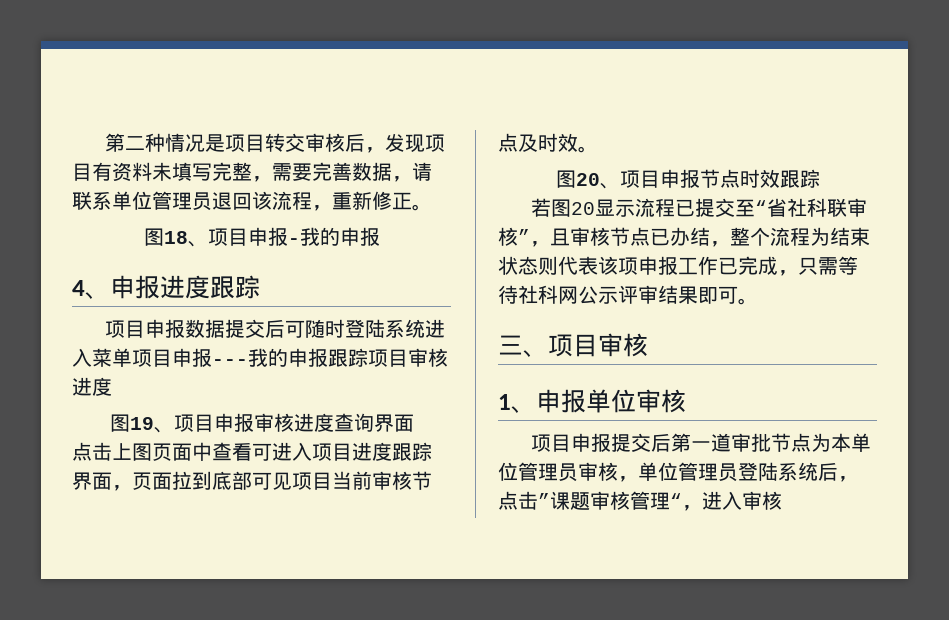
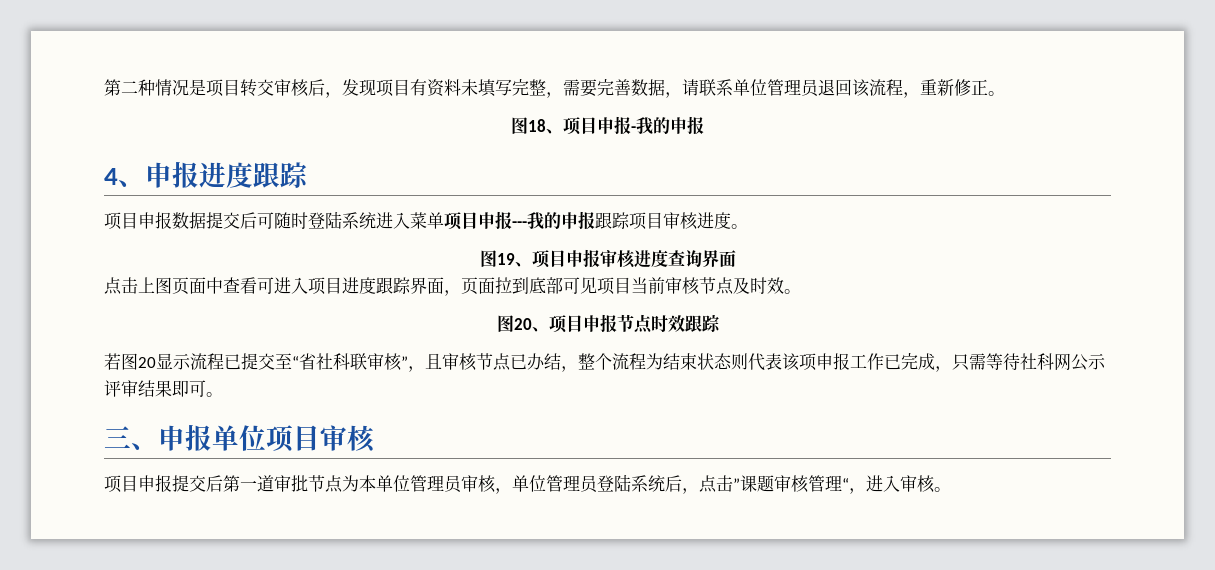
- 项目申报数据提交后可随时登陆系统进入菜单项目申报---我的申报跟踪项目审核进度
+ 项目申报数据提交后可随时登陆系统进入菜单项目申报---我的申报跟踪项目审核进度。
- 三、项目审核
- 1、申报单位审核
+ 三、申报单位项目审核
- 项目申报提交后第一道审批节点为本单位管理员审核，单位管理员登陆系统后，点击”课题审核管理“，进入审核
+ 项目申报提交后第一道审批节点为本单位管理员审核，单位管理员登陆系统后，点击”课题审核管理“，进入审核。

